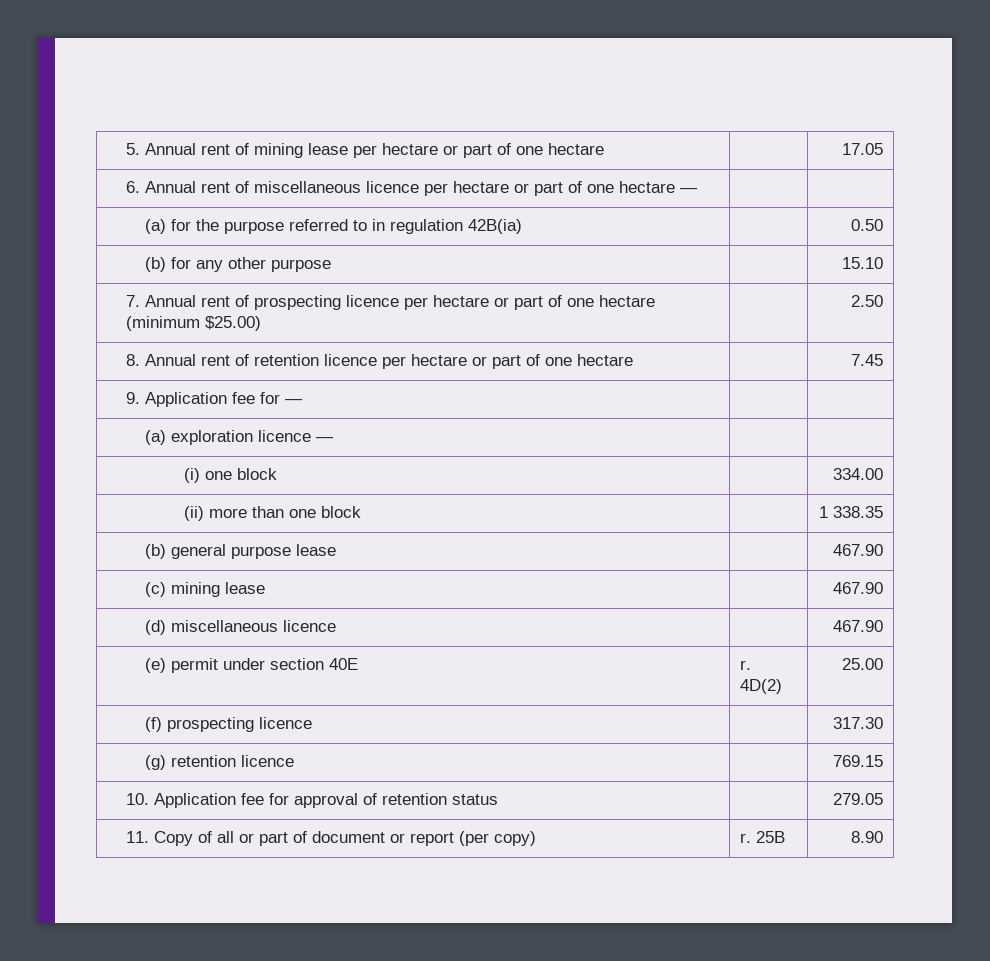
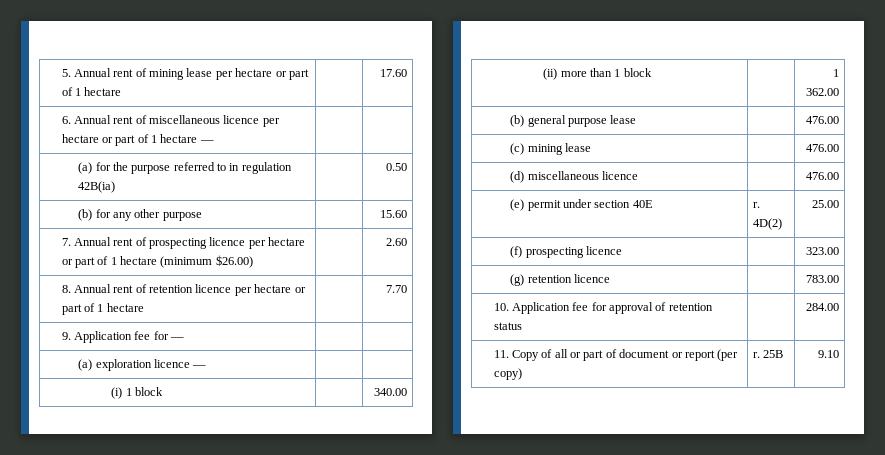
- 5. Annual rent of mining lease per hectare or part of one hectare | | 17.05
+ 5. Annual rent of mining lease per hectare or part of 1 hectare | | 17.60
- 6. Annual rent of miscellaneous licence per hectare or part of one hectare — | |
+ 6. Annual rent of miscellaneous licence per hectare or part of 1 hectare — | |
- (b) for any other purpose | | 15.10
+ (b) for any other purpose | | 15.60
- 7. Annual rent of prospecting licence per hectare or part of one hectare (minimum $25.00) | | 2.50
+ 7. Annual rent of prospecting licence per hectare or part of 1 hectare (minimum $26.00) | | 2.60
- 8. Annual rent of retention licence per hectare or part of one hectare | | 7.45
+ 8. Annual rent of retention licence per hectare or part of 1 hectare | | 7.70
- (i) one block | | 334.00
+ (i) 1 block | | 340.00
- (ii) more than one block | | 1 338.35
+ (ii) more than 1 block | | 1 362.00
- (b) general purpose lease | | 467.90
+ (b) general purpose lease | | 476.00
- (c) mining lease | | 467.90
+ (c) mining lease | | 476.00
- (d) miscellaneous licence | | 467.90
+ (d) miscellaneous licence | | 476.00
- (f) prospecting licence | | 317.30
+ (f) prospecting licence | | 323.00
- (g) retention licence | | 769.15
+ (g) retention licence | | 783.00
- 10. Application fee for approval of retention status | | 279.05
+ 10. Application fee for approval of retention status | | 284.00
- 11. Copy of all or part of document or report (per copy) | r. 25B | 8.90
+ 11. Copy of all or part of document or report (per copy) | r. 25B | 9.10

